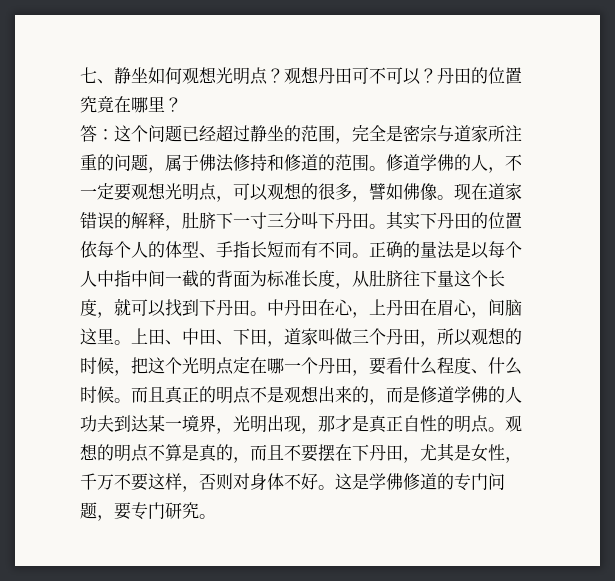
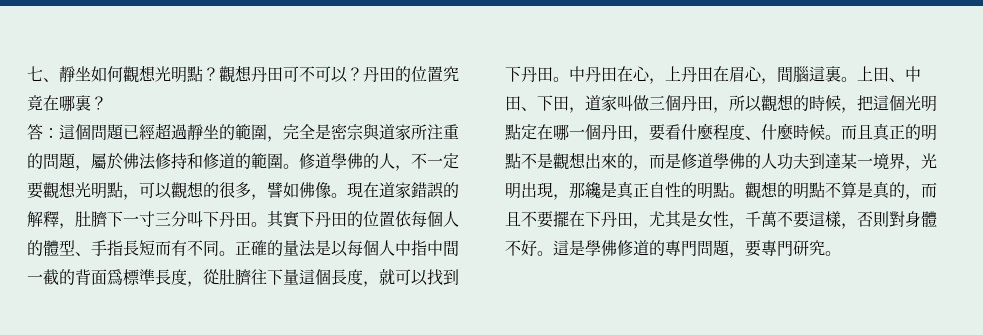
- 七、静坐如何观想光明点？观想丹田可不可以？
+ 七、靜坐如何觀想光明點？觀想丹田可不可以？
- 丹田的位置究竟在哪里？
+ 丹田的位置究竟在哪裏？
- 答：这个问题已经超过静坐的范围，完全是密宗与道家所注重的问题，属于佛法修持和修道的范围。修道学佛的人，不一定要观想光明点，可以观想的很多，譬如佛像。
+ 答：這個問題已經超過靜坐的範圍，完全是密宗與道家所注重的問題，屬於佛法修持和修道的範圍。修道學佛的人，不一定要觀想光明點，可以觀想的很多，譬如佛像。
- 现在道家错误的解释，肚脐下一寸三分叫下丹田。
+ 現在道家錯誤的解釋，肚臍下一寸三分叫下丹田。
- 其实下丹田的位置依每个人的体型、手指长短而有不同。
+ 其實下丹田的位置依每個人的體型、手指長短而有不同。
- 正确的量法是以每个人中指中间一截的背面为标准长度，从肚脐往下量这个长度，就可以找到下丹田。
+ 正確的量法是以每個人中指中間一截的背面爲標準長度，從肚臍往下量這個長度，就可以找到下丹田。
- 中丹田在心，上丹田在眉心，间脑这里。
+ 中丹田在心，上丹田在眉心，間腦這裏。
- 上田、中田、下田，道家叫做三个丹田，所以观想的时候，把这个光明点定在哪一个丹田，要看什么程度、什么时候。
+ 上田、中田、下田，道家叫做三個丹田，所以觀想的時候，把這個光明點定在哪一個丹田，要看什麼程度、什麼時候。
- 而且真正的明点不是观想出来的，而是修道学佛的人功夫到达某一境界，光明出现，那才是真正自性的明点。观想的明点不算是真的，而且不要摆在下丹田，尤其是女性，千万不要这样，否则对身体不好。这是学佛修道的专门问题，要专门研究。
+ 而且真正的明點不是觀想出來的，而是修道學佛的人功夫到達某一境界，光明出現，那纔是真正自性的明點。觀想的明點不算是真的，而且不要擺在下丹田，尤其是女性，千萬不要這樣，否則對身體不好。這是學佛修道的專門問題，要專門研究。

